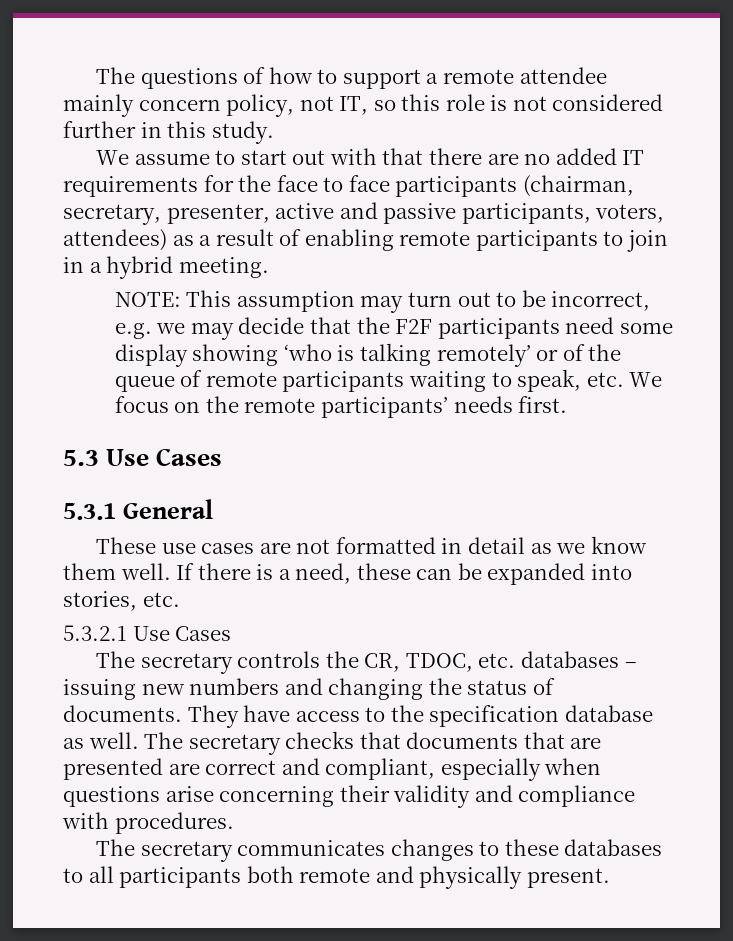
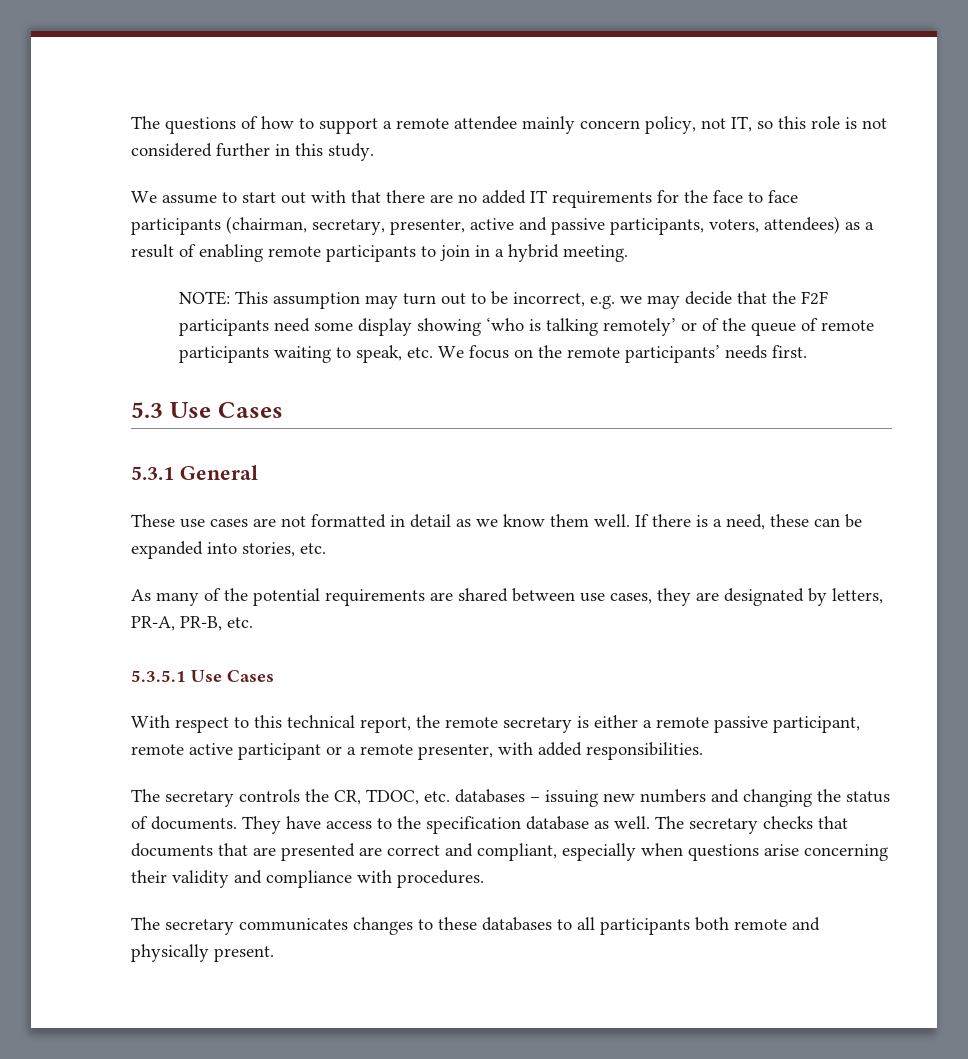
- 5.3.2.1 Use Cases
+ As many of the potential requirements are shared between use cases, they are designated by letters, PR-A, PR-B, etc.
+ 5.3.5.1 Use Cases
+ With respect to this technical report, the remote secretary is either a remote passive participant, remote active participant or a remote presenter, with added responsibilities.

